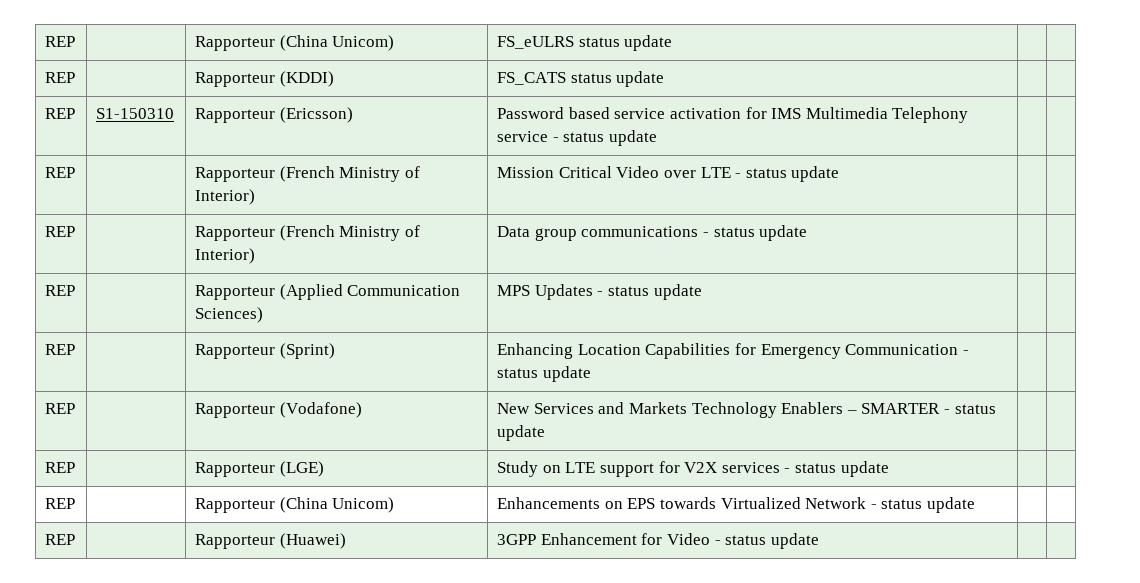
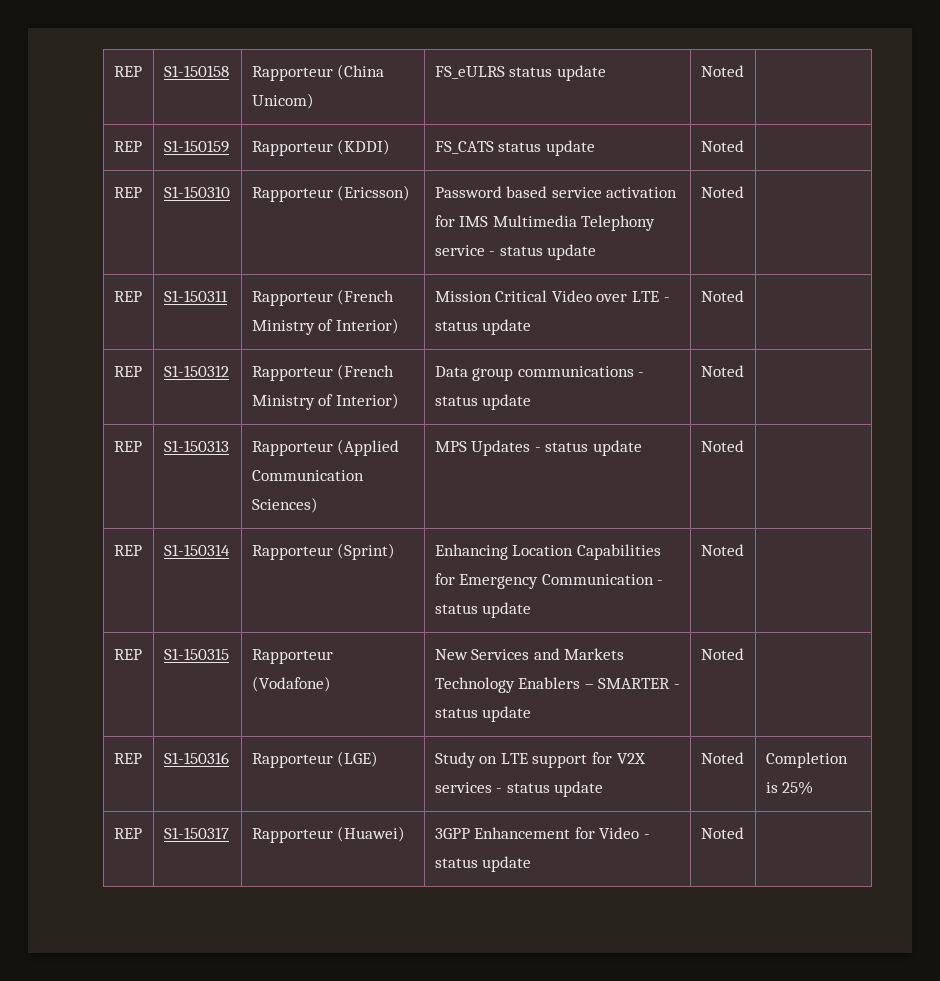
- REP | | Rapporteur (China Unicom) | FS_eULRS status update | |
- REP | | Rapporteur (KDDI) | FS_CATS status update | |
+ REP | S1-150158 | Rapporteur (China Unicom) | FS_eULRS status update | Noted |
+ REP | S1-150159 | Rapporteur (KDDI) | FS_CATS status update | Noted |
- REP | S1-150310 | Rapporteur (Ericsson) | Password based service activation for IMS Multimedia Telephony service - status update | |
- REP | | Rapporteur (French Ministry of Interior) | Mission Critical Video over LTE - status update | |
- REP | | Rapporteur (French Ministry of Interior) | Data group communications - status update | |
- REP | | Rapporteur (Applied Communication Sciences) | MPS Updates - status update | |
- REP | | Rapporteur (Sprint) | Enhancing Location Capabilities for Emergency Communication - status update | |
- REP | | Rapporteur (Vodafone) | New Services and Markets Technology Enablers – SMARTER - status update | |
- REP | | Rapporteur (LGE) | Study on LTE support for V2X services - status update | |
- REP | | Rapporteur (China Unicom) | Enhancements on EPS towards Virtualized Network - status update | |
- REP | | Rapporteur (Huawei) | 3GPP Enhancement for Video - status update | |
+ REP | S1-150310 | Rapporteur (Ericsson) | Password based service activation for IMS Multimedia Telephony service - status update | Noted |
+ REP | S1-150311 | Rapporteur (French Ministry of Interior) | Mission Critical Video over LTE - status update | Noted |
+ REP | S1-150312 | Rapporteur (French Ministry of Interior) | Data group communications - status update | Noted |
+ REP | S1-150313 | Rapporteur (Applied Communication Sciences) | MPS Updates - status update | Noted |
+ REP | S1-150314 | Rapporteur (Sprint) | Enhancing Location Capabilities for Emergency Communication - status update | Noted |
+ REP | S1-150315 | Rapporteur (Vodafone) | New Services and Markets Technology Enablers – SMARTER - status update | Noted |
+ REP | S1-150316 | Rapporteur (LGE) | Study on LTE support for V2X services - status update | Noted | Completion is 25%
+ REP | S1-150317 | Rapporteur (Huawei) | 3GPP Enhancement for Video - status update | Noted |

